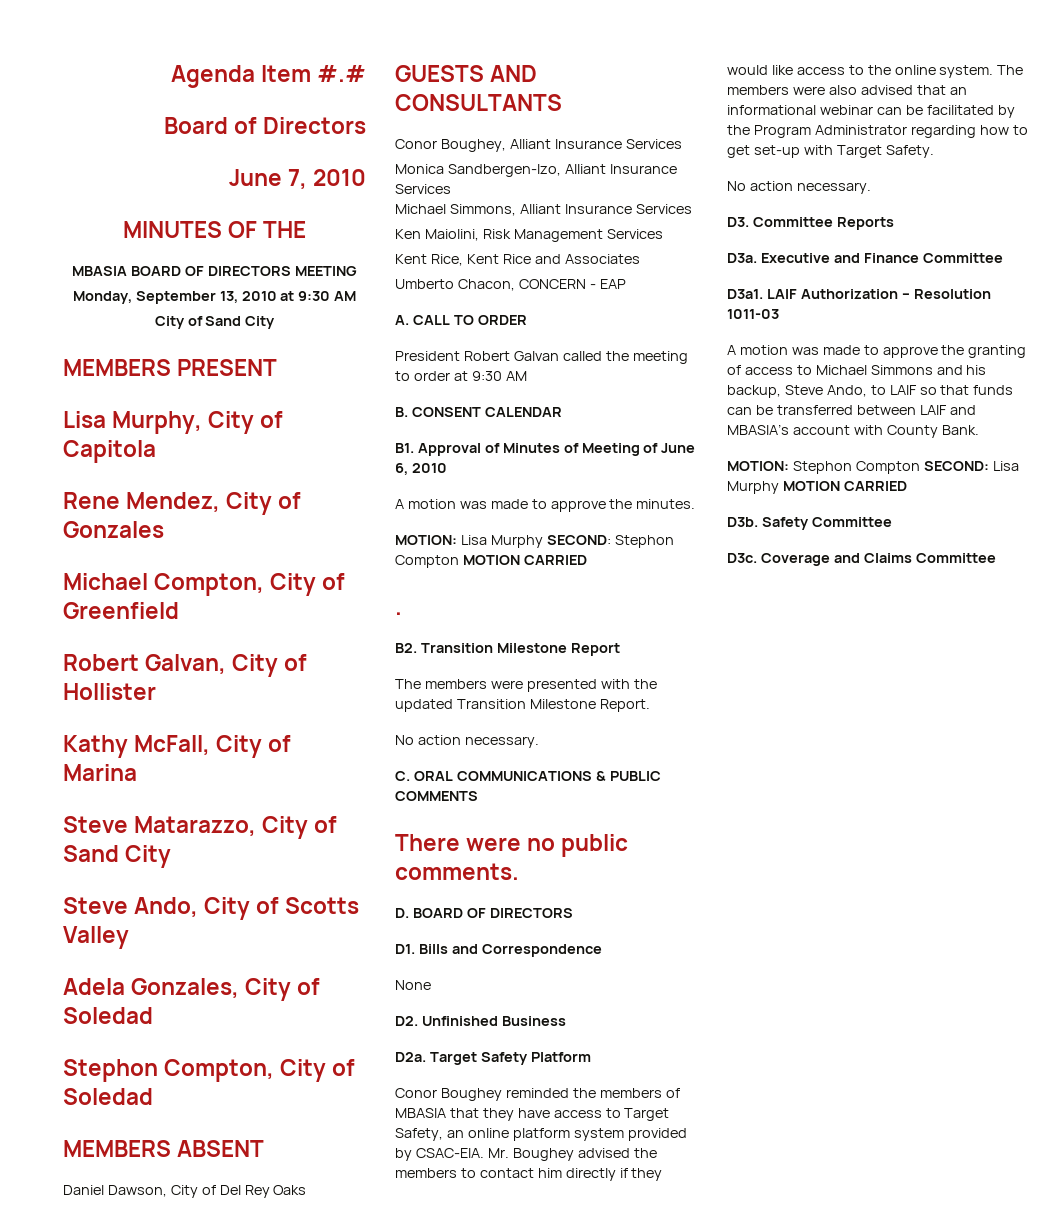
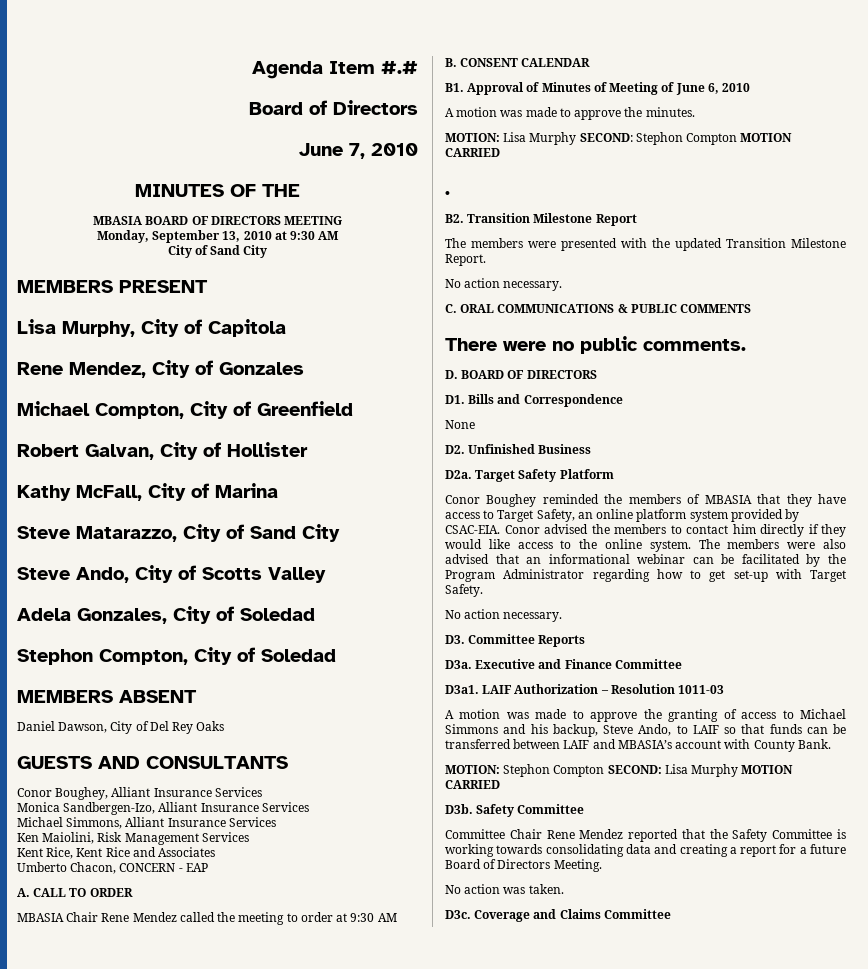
- President Robert Galvan called the meeting to order at 9:30 AM
+ MBASIA Chair Rene Mendez called the meeting to order at 9:30 AM
- Mr. Boughey advised the members to contact him directly if they would like access to the online system.
+ Conor advised the members to contact him directly if they would like access to the online system.
+ Committee Chair Rene Mendez reported that the Safety Committee is working towards consolidating data and creating a report for a future Board of Directors Meeting.
+ No action was taken.

